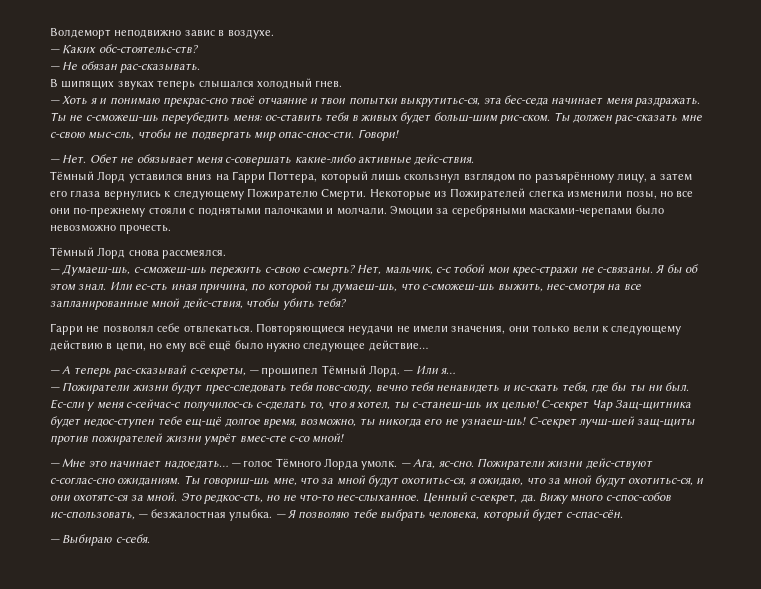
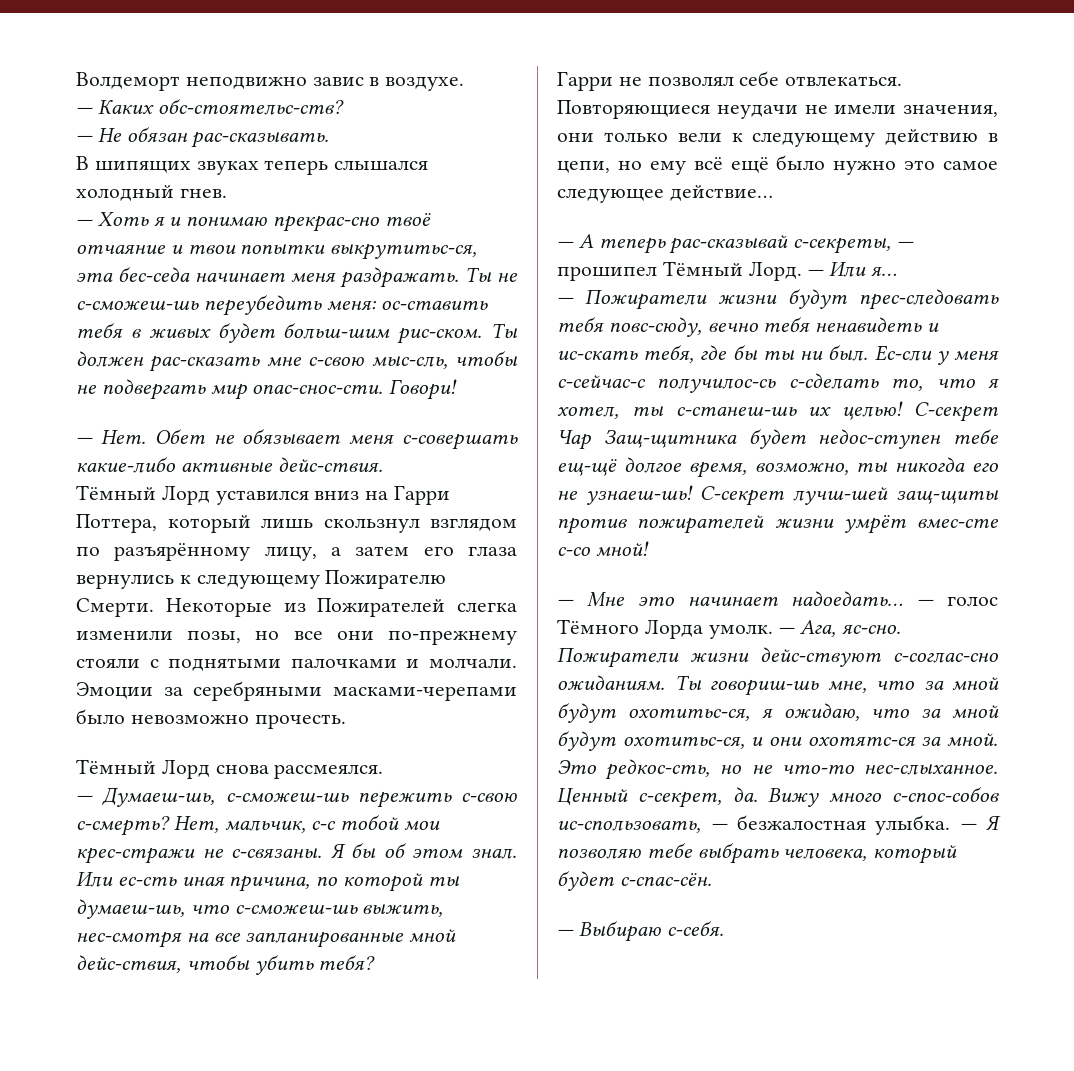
- Повторяющиеся неудачи не имели значения, они только вели к следующему действию в цепи, но ему всё ещё было нужно следующее действие…
+ Повторяющиеся неудачи не имели значения, они только вели к следующему действию в цепи, но ему всё ещё было нужно это самое следующее действие…

